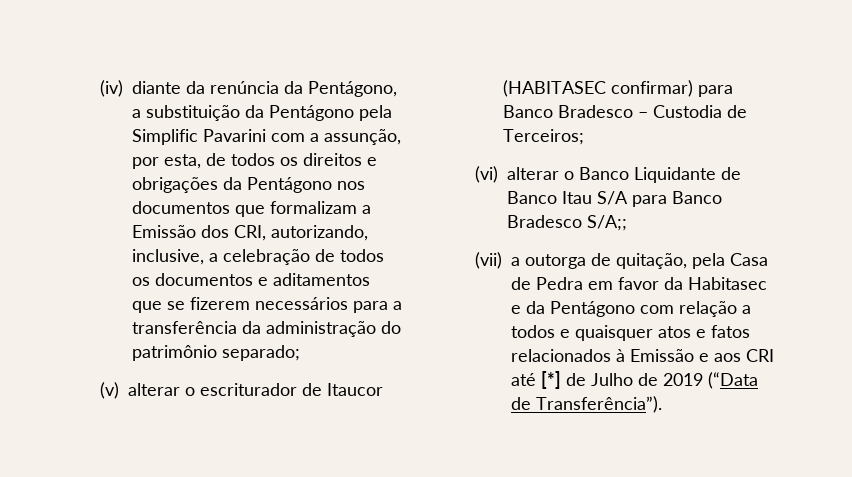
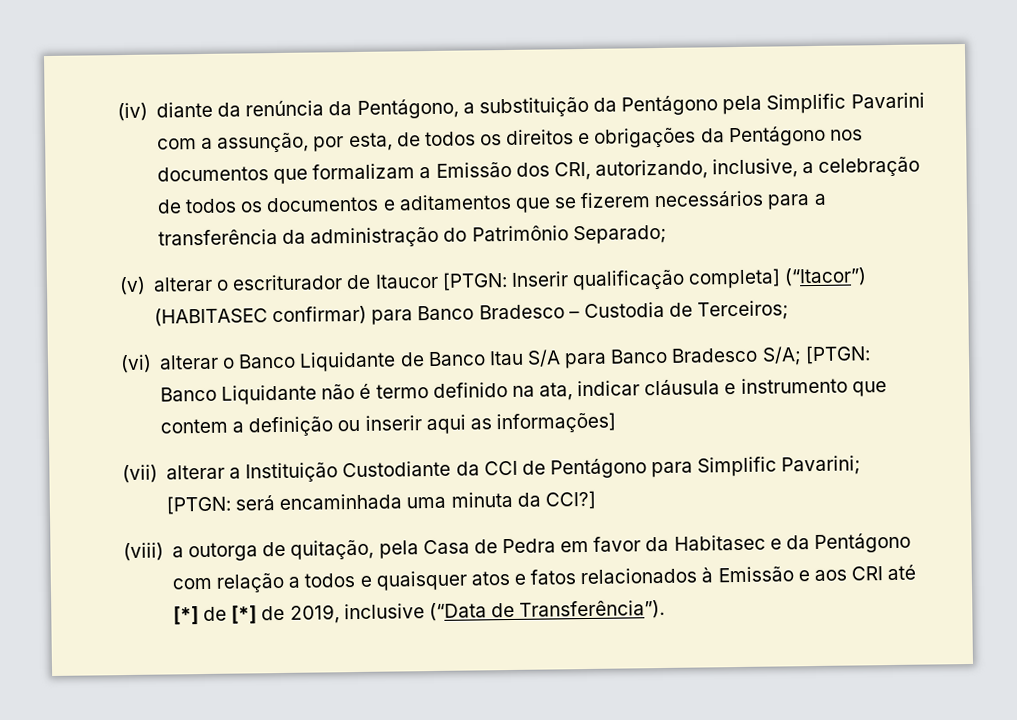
- (iv) diante da renúncia da Pentágono, a substituição da Pentágono pela Simplific Pavarini com a assunção, por esta, de todos os direitos e obrigações da Pentágono nos documentos que formalizam a Emissão dos CRI, autorizando, inclusive, a celebração de todos os documentos e aditamentos que se fizerem necessários para a transferência da administração do patrimônio separado;
+ (iv) diante da renúncia da Pentágono, a substituição da Pentágono pela Simplific Pavarini com a assunção, por esta, de todos os direitos e obrigações da Pentágono nos documentos que formalizam a Emissão dos CRI, autorizando, inclusive, a celebração de todos os documentos e aditamentos que se fizerem necessários para a transferência da administração do Patrimônio Separado;
- (v) alterar o escriturador de Itaucor (HABITASEC confirmar) para Banco Bradesco – Custodia de Terceiros;
+ (v) alterar o escriturador de Itaucor [PTGN: Inserir qualificação completa] (“Itacor”) (HABITASEC confirmar) para Banco Bradesco – Custodia de Terceiros;
- (vi) alterar o Banco Liquidante de Banco Itau S/A para Banco Bradesco S/A;;
- (vii) a outorga de quitação, pela Casa de Pedra em favor da Habitasec e da Pentágono com relação a todos e quaisquer atos e fatos relacionados à Emissão e aos CRI até [*] de Julho de 2019 (“Data de Transferência”).
+ (vi) alterar o Banco Liquidante de Banco Itau S/A para Banco Bradesco S/A; [PTGN: Banco Liquidante não é termo definido na ata, indicar cláusula e instrumento que contem a definição ou inserir aqui as informações]
+ (vii) alterar a Instituição Custodiante da CCI de Pentágono para Simplific Pavarini; [PTGN: será encaminhada uma minuta da CCI?]
+ (viii) a outorga de quitação, pela Casa de Pedra em favor da Habitasec e da Pentágono com relação a todos e quaisquer atos e fatos relacionados à Emissão e aos CRI até [*] de [*] de 2019, inclusive (“Data de Transferência”).

